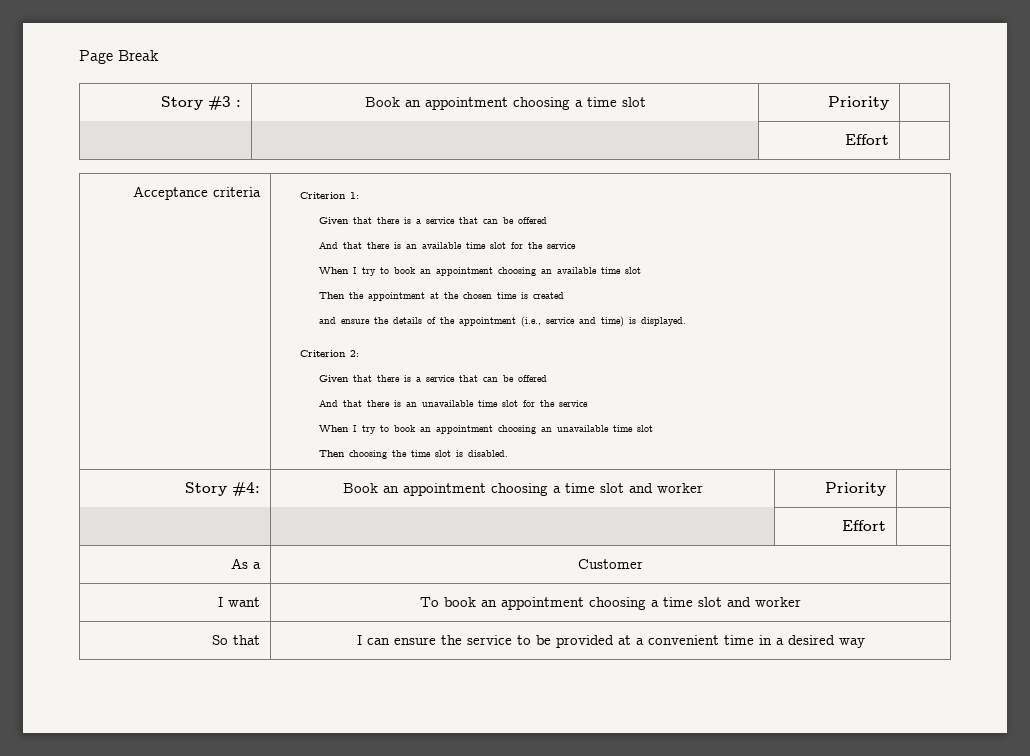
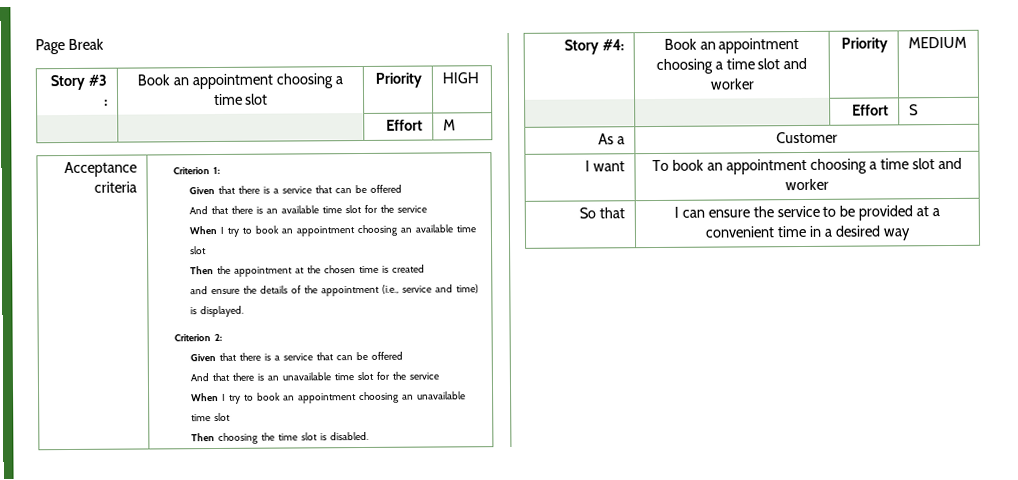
- Story #3 : | Book an appointment choosing a time slot | Priority |
- | | Effort |
+ Story #3 : | Book an appointment choosing a time slot | Priority | HIGH
+ | | Effort | M
- Story #4: | Book an appointment choosing a time slot and worker | Priority |
- | | Effort |
+ Story #4: | Book an appointment choosing a time slot and worker | Priority | MEDIUM
+ | | Effort | S

